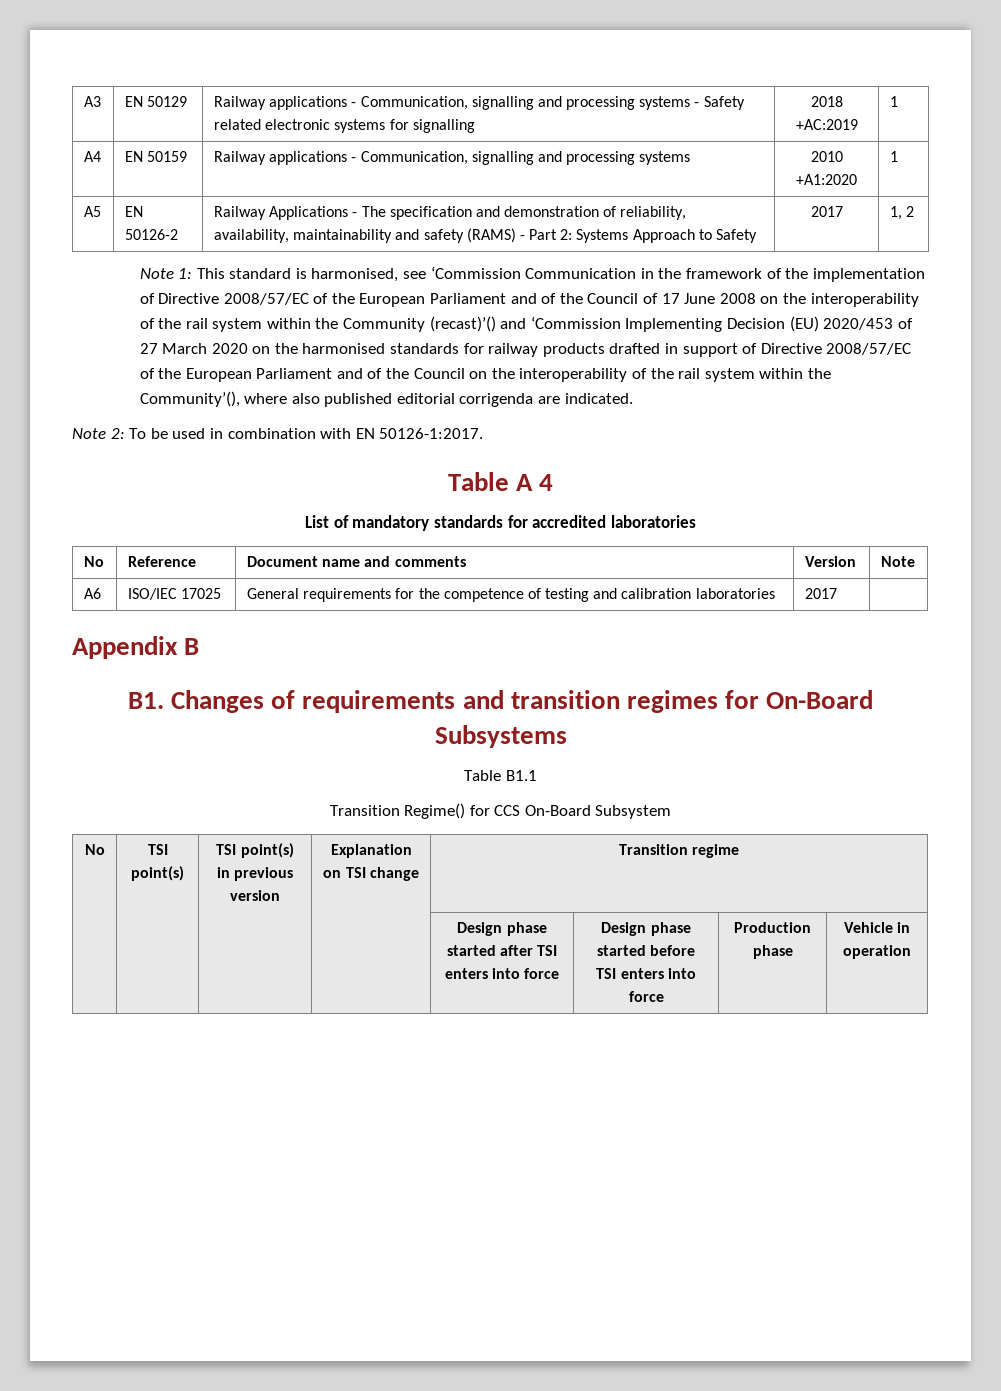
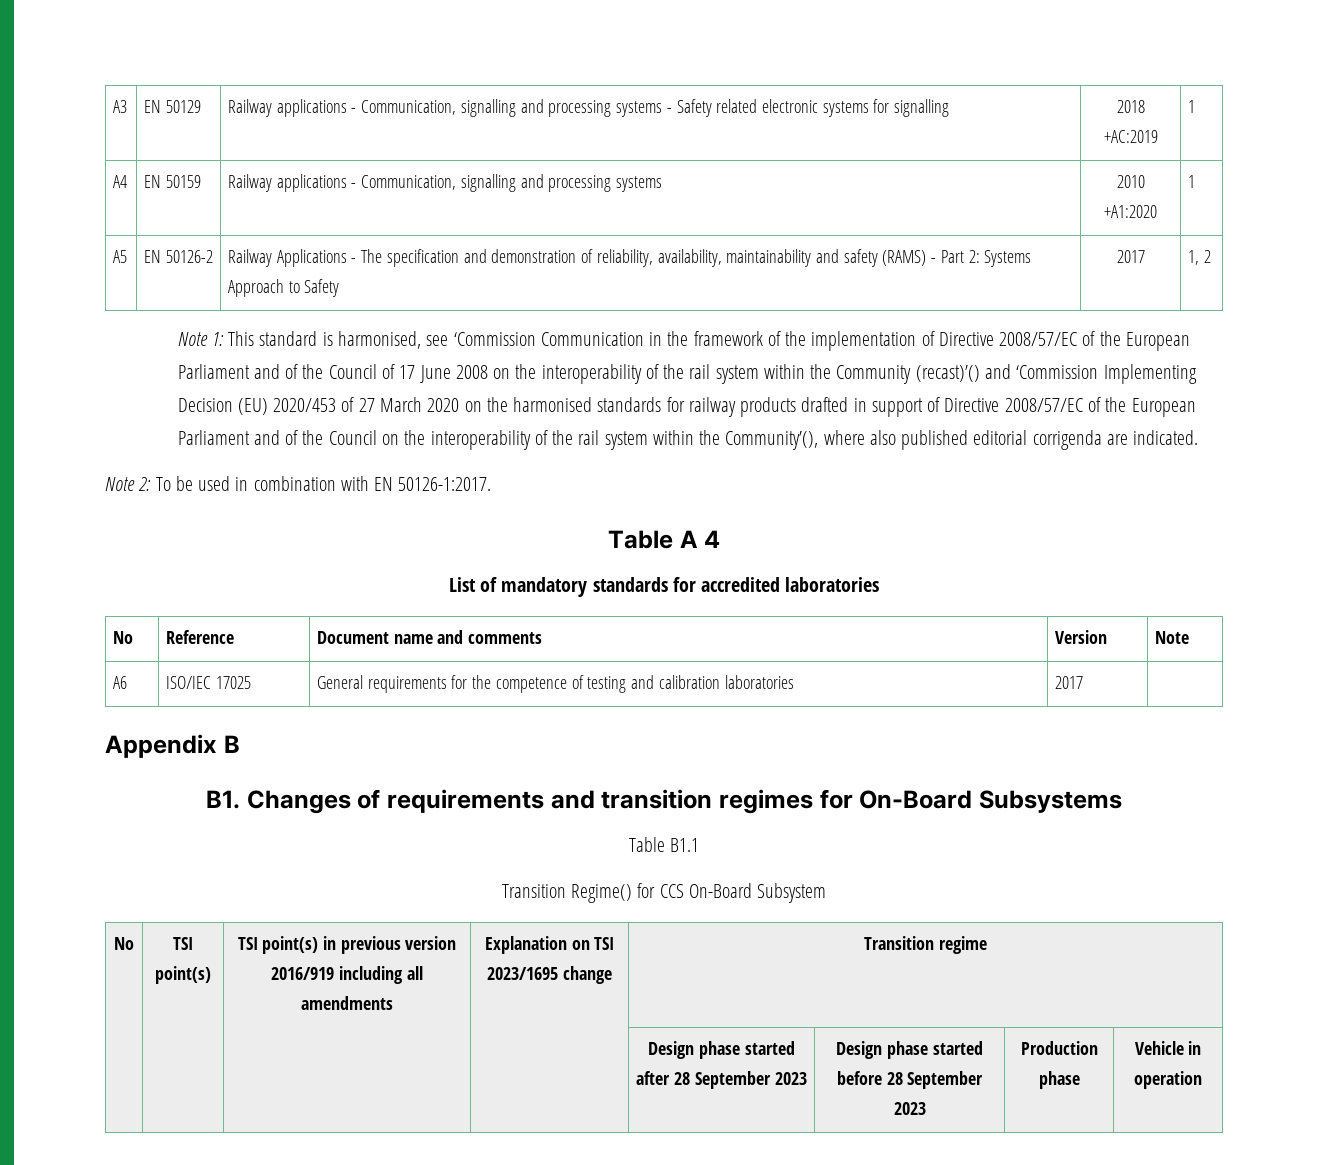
- No | TSI point(s) | TSI point(s) in previous version | Explanation on TSI change | Transition regime
+ No | TSI point(s) | TSI point(s) in previous version 2016/919 including all amendments | Explanation on TSI 2023/1695 change | Transition regime
- | | | | Design phase started after TSI enters into force | Design phase started before TSI enters into force | Production phase | Vehicle in operation
+ | | | | Design phase started after 28 September 2023 | Design phase started before 28 September 2023 | Production phase | Vehicle in operation

